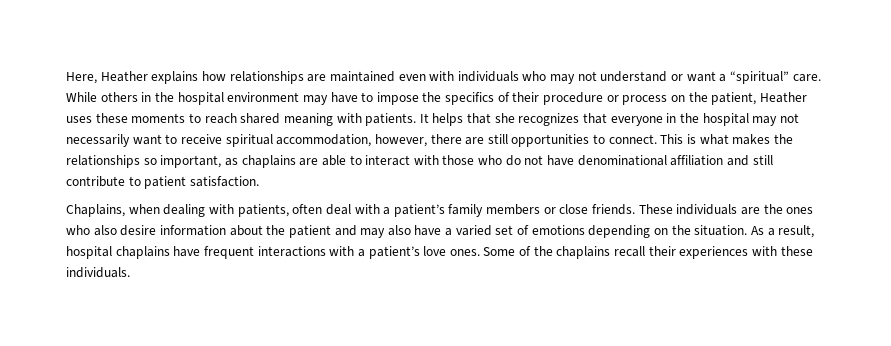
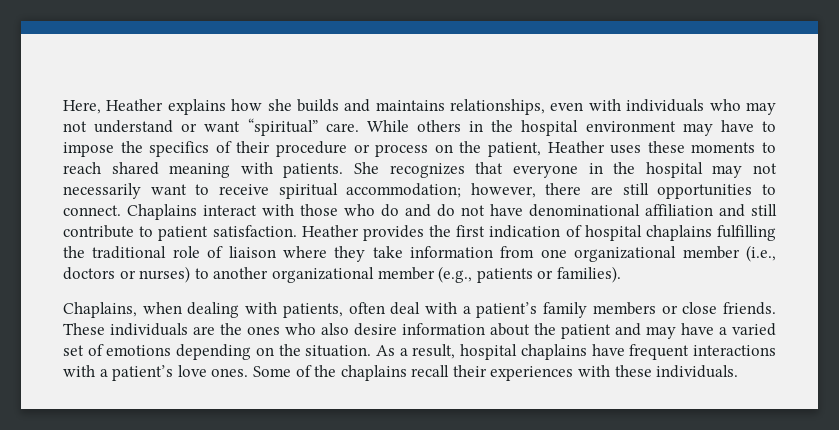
- Here, Heather explains how relationships are maintained even with individuals who may not understand or want a “spiritual” care.
+ Here, Heather explains how she builds and maintains relationships, even with individuals who may not understand or want “spiritual” care.
- It helps that she recognizes that everyone in the hospital may not necessarily want to receive spiritual accommodation, however, there are still opportunities to connect.
+ She recognizes that everyone in the hospital may not necessarily want to receive spiritual accommodation; however, there are still opportunities to connect.
- This is what makes the relationships so important, as chaplains are able to interact with those who do not have denominational affiliation and still contribute to patient satisfaction.
+ Chaplains interact with those who do and do not have denominational affiliation and still contribute to patient satisfaction. Heather provides the first indication of hospital chaplains fulfilling the traditional role of liaison where they take information from one organizational member (i.e., doctors or nurses) to another organizational member (e.g., patients or families).
- These individuals are the ones who also desire information about the patient and may also have a varied set of emotions depending on the situation.
+ These individuals are the ones who also desire information about the patient and may have a varied set of emotions depending on the situation.

